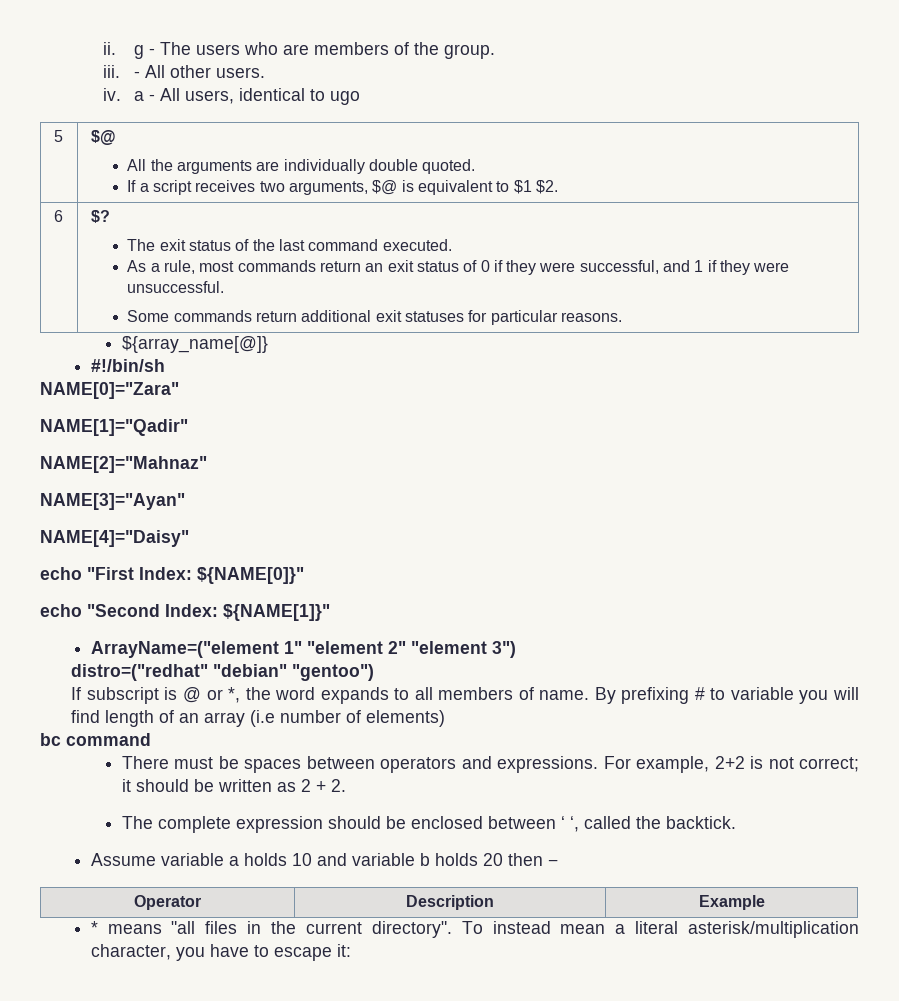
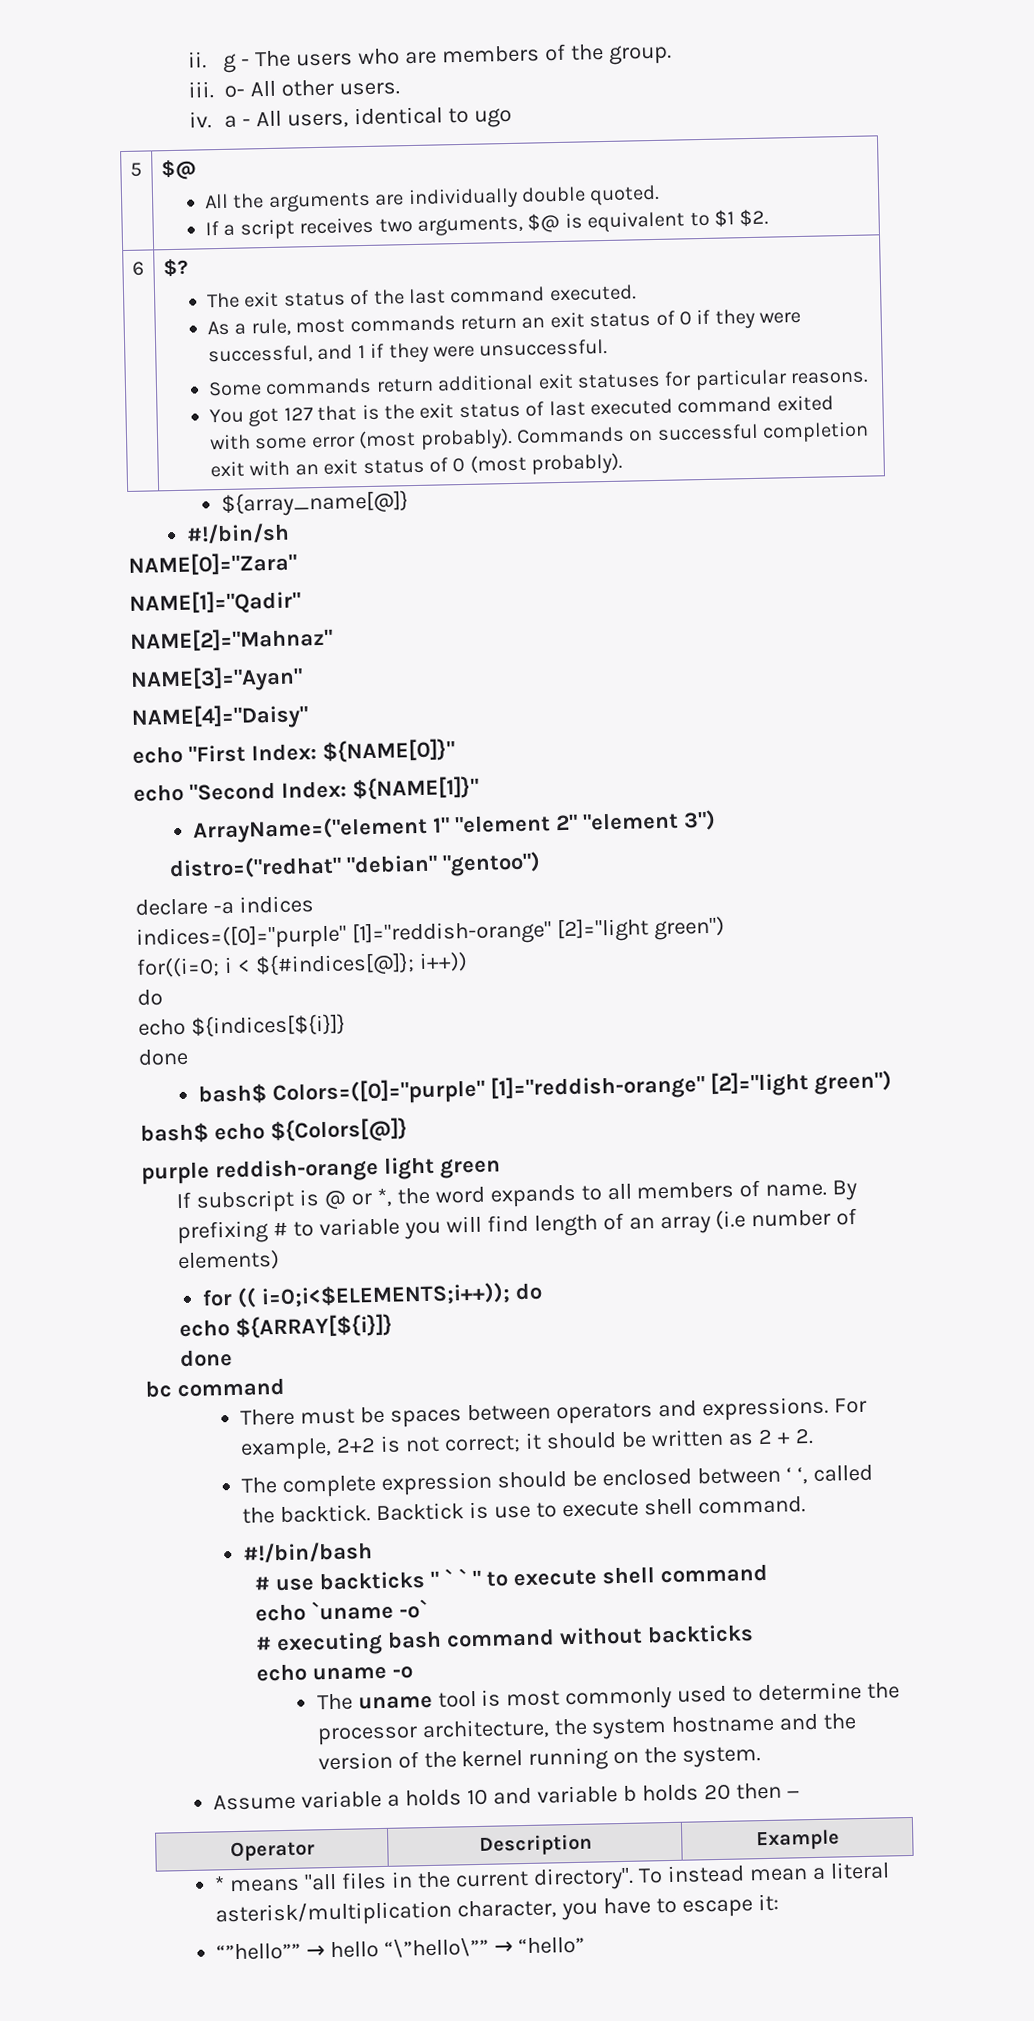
- iii. - All other users.
+ iii. o- All other users.
+ You got 127 that is the exit status of last executed command exited with some error (most probably). Commands on successful completion exit with an exit status of 0 (most probably).
+ declare -a indices
+ indices=([0]="purple" [1]="reddish-orange" [2]="light green")
+ for((i=0; i < ${#indices[@]}; i++))
+ do
+ echo ${indices[${i}]}
+ done
+ bash$ Colors=([0]="purple" [1]="reddish-orange" [2]="light green")
+ bash$ echo ${Colors[@]}
+ purple reddish-orange light green
+ for (( i=0;i<$ELEMENTS;i++)); do
+ echo ${ARRAY[${i}]}
+ done
+ Backtick is use to execute shell command.
+ #!/bin/bash
+ # use backticks " ` ` " to execute shell command
+ echo `uname -o`
+ # executing bash command without backticks
+ echo uname -o
+ The uname tool is most commonly used to determine the processor architecture, the system hostname and the version of the kernel running on the system.
+ “”hello”” → hello “\”hello\”” → “hello”

